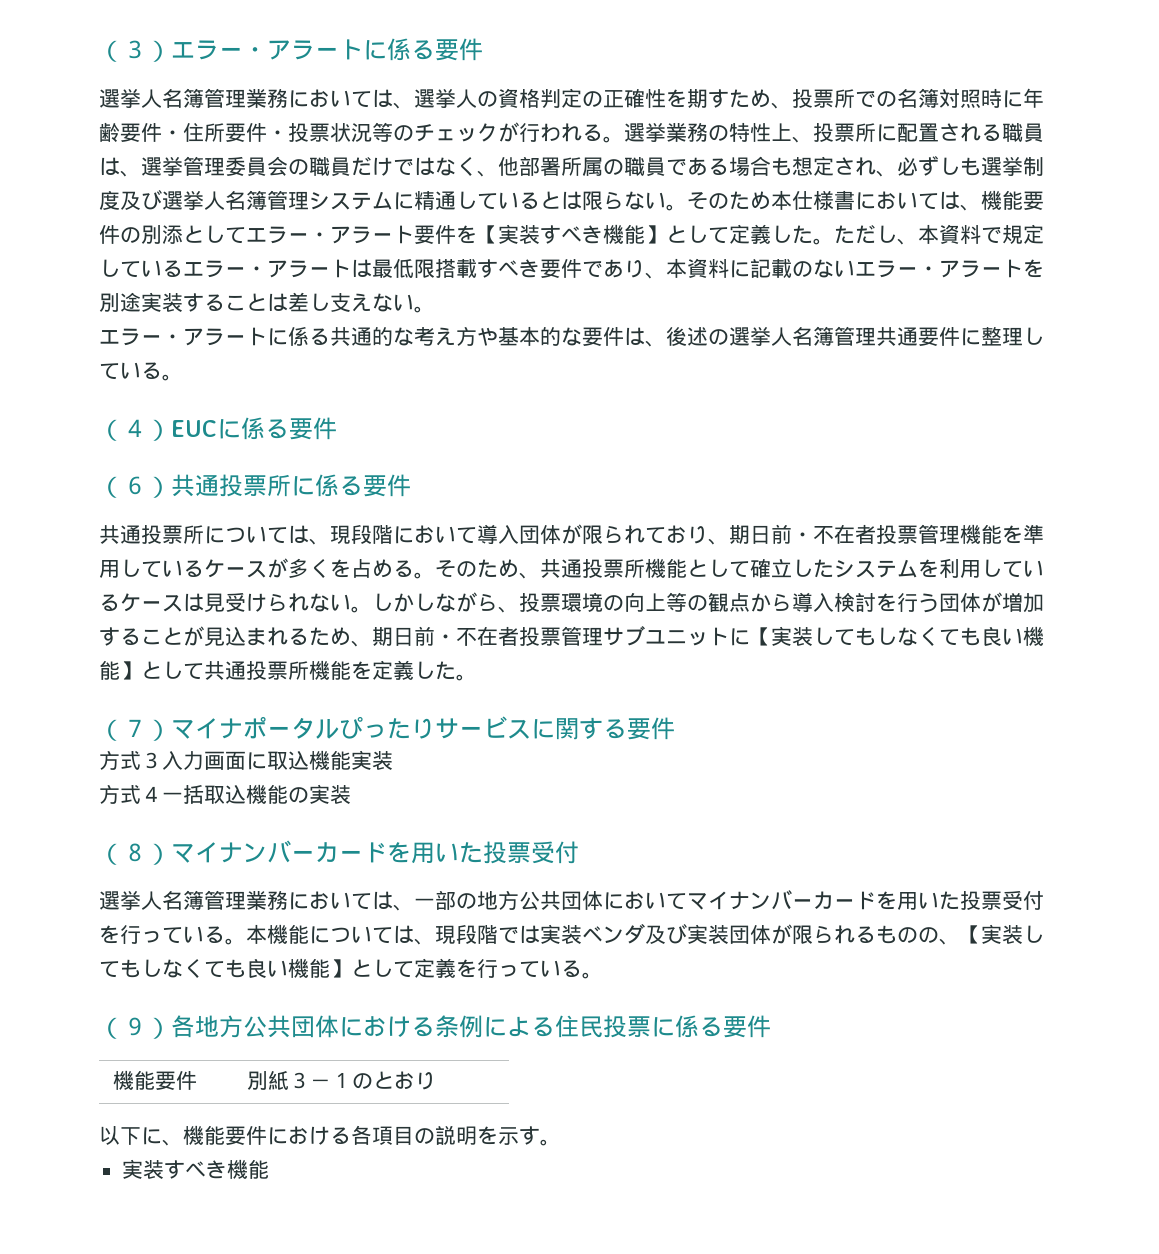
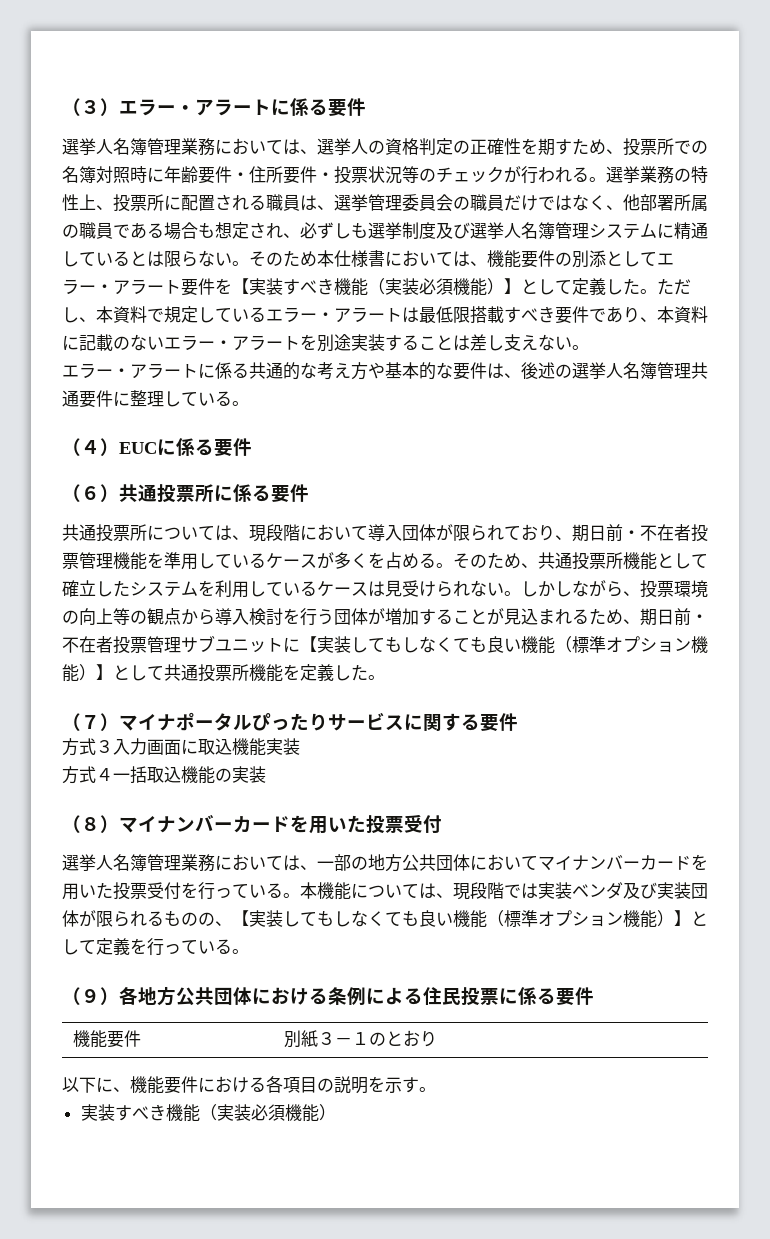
- そのため本仕様書においては、機能要件の別添としてエラー・アラート要件を【実装すべき機能】として定義した。
+ そのため本仕様書においては、機能要件の別添としてエラー・アラート要件を【実装すべき機能（実装必須機能）】として定義した。
- しかしながら、投票環境の向上等の観点から導入検討を行う団体が増加することが見込まれるため、期日前・不在者投票管理サブユニットに【実装してもしなくても良い機能】として共通投票所機能を定義した。
+ しかしながら、投票環境の向上等の観点から導入検討を行う団体が増加することが見込まれるため、期日前・不在者投票管理サブユニットに【実装してもしなくても良い機能（標準オプション機能）】として共通投票所機能を定義した。
- 本機能については、現段階では実装ベンダ及び実装団体が限られるものの、【実装してもしなくても良い機能】として定義を行っている。
+ 本機能については、現段階では実装ベンダ及び実装団体が限られるものの、【実装してもしなくても良い機能（標準オプション機能）】として定義を行っている。
  以下に、機能要件における各項目の説明を示す。
- 実装すべき機能
+ 実装すべき機能（実装必須機能）

